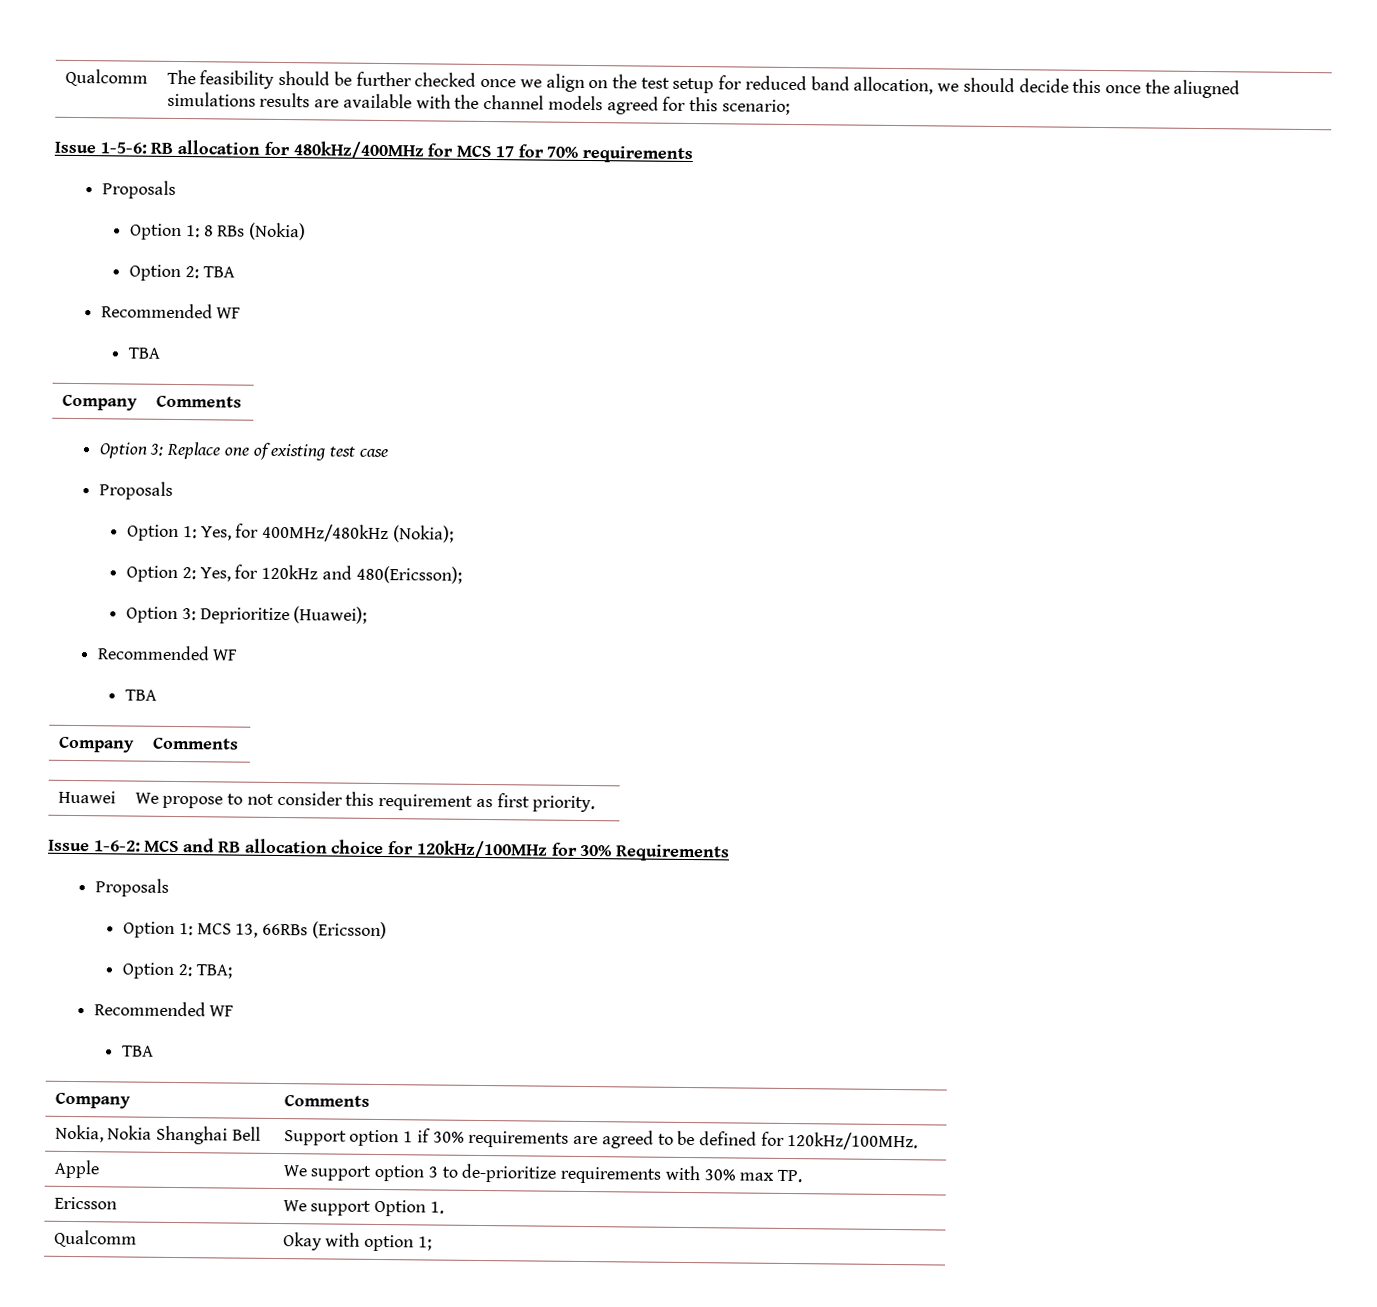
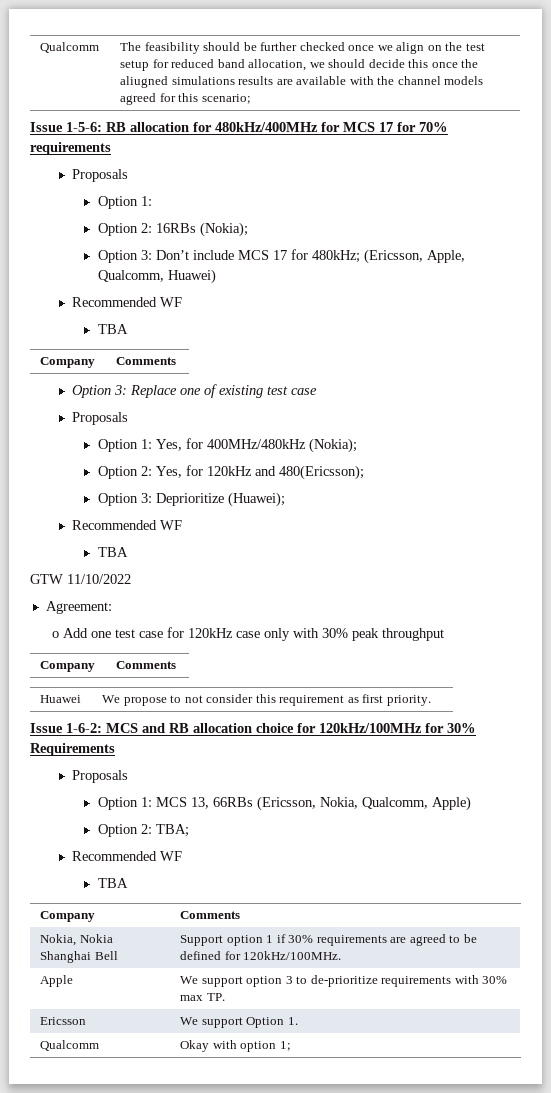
  Issue 1-5-6: RB allocation for 480kHz/400MHz for MCS 17 for 70% requirements
  Proposals
- Option 1: 8 RBs (Nokia)
- Option 2: TBA
+ Option 1:
+ Option 2: 16RBs (Nokia);
+ Option 3: Don’t include MCS 17 for 480kHz; (Ericsson, Apple, Qualcomm, Huawei)
+ GTW 11/10/2022
+ Agreement:
+ o Add one test case for 120kHz case only with 30% peak throughput
- Option 1: MCS 13, 66RBs (Ericsson)
+ Option 1: MCS 13, 66RBs (Ericsson, Nokia, Qualcomm, Apple)

